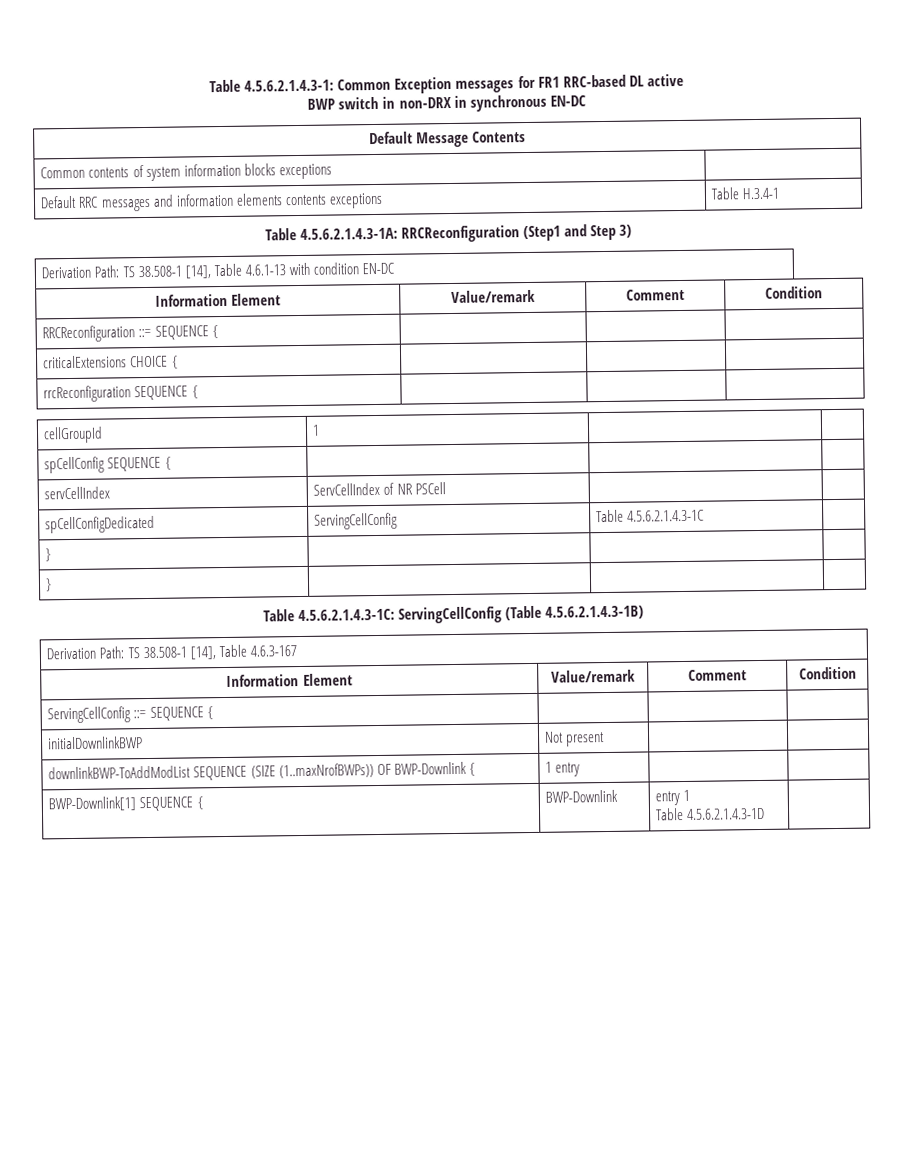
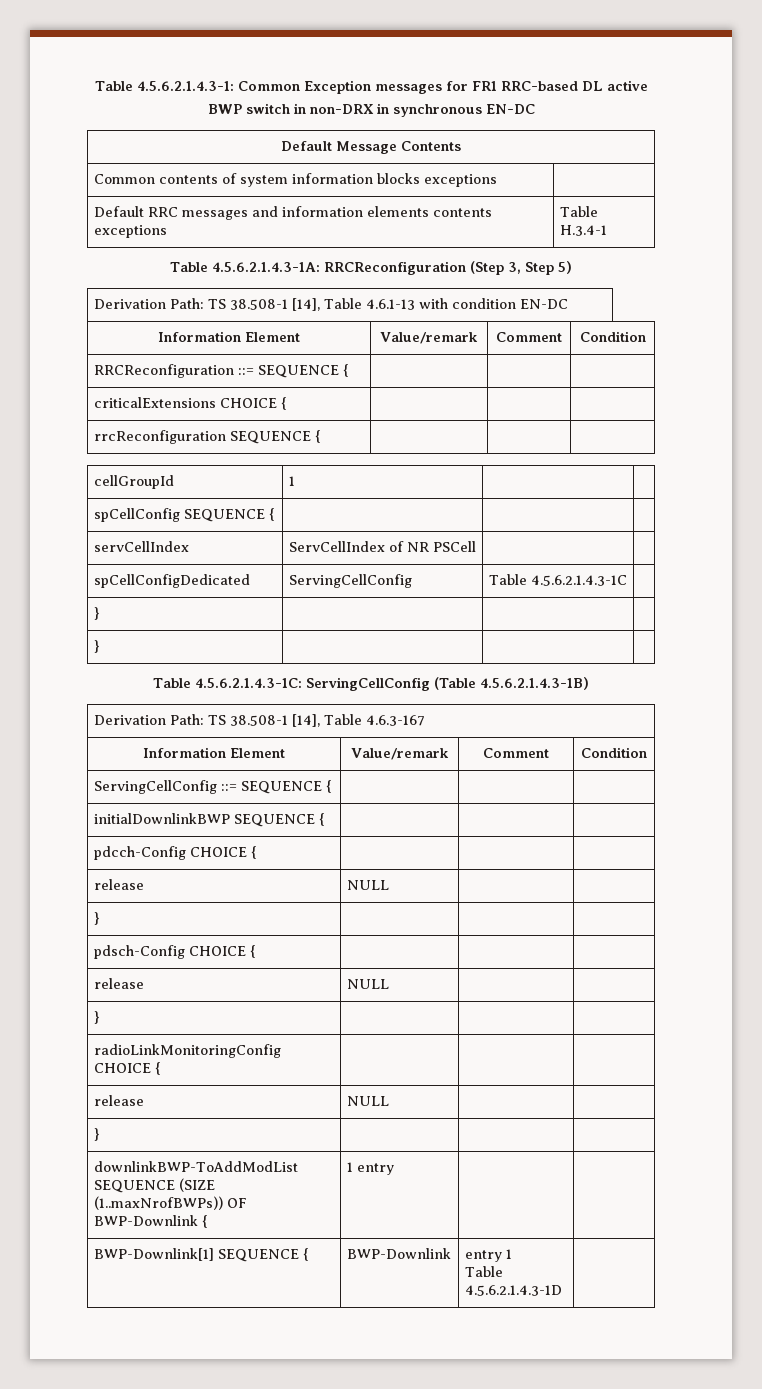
- Table 4.5.6.2.1.4.3-1A: RRCReconfiguration (Step1 and Step 3)
+ Table 4.5.6.2.1.4.3-1A: RRCReconfiguration (Step 3, Step 5)
- initialDownlinkBWP | Not present | |
+ initialDownlinkBWP SEQUENCE { | | |
+ pdcch-Config CHOICE { | | |
+ release | NULL | |
+ } | | |
+ pdsch-Config CHOICE { | | |
+ release | NULL | |
+ } | | |
+ radioLinkMonitoringConfig CHOICE { | | |
+ release | NULL | |
+ } | | |

